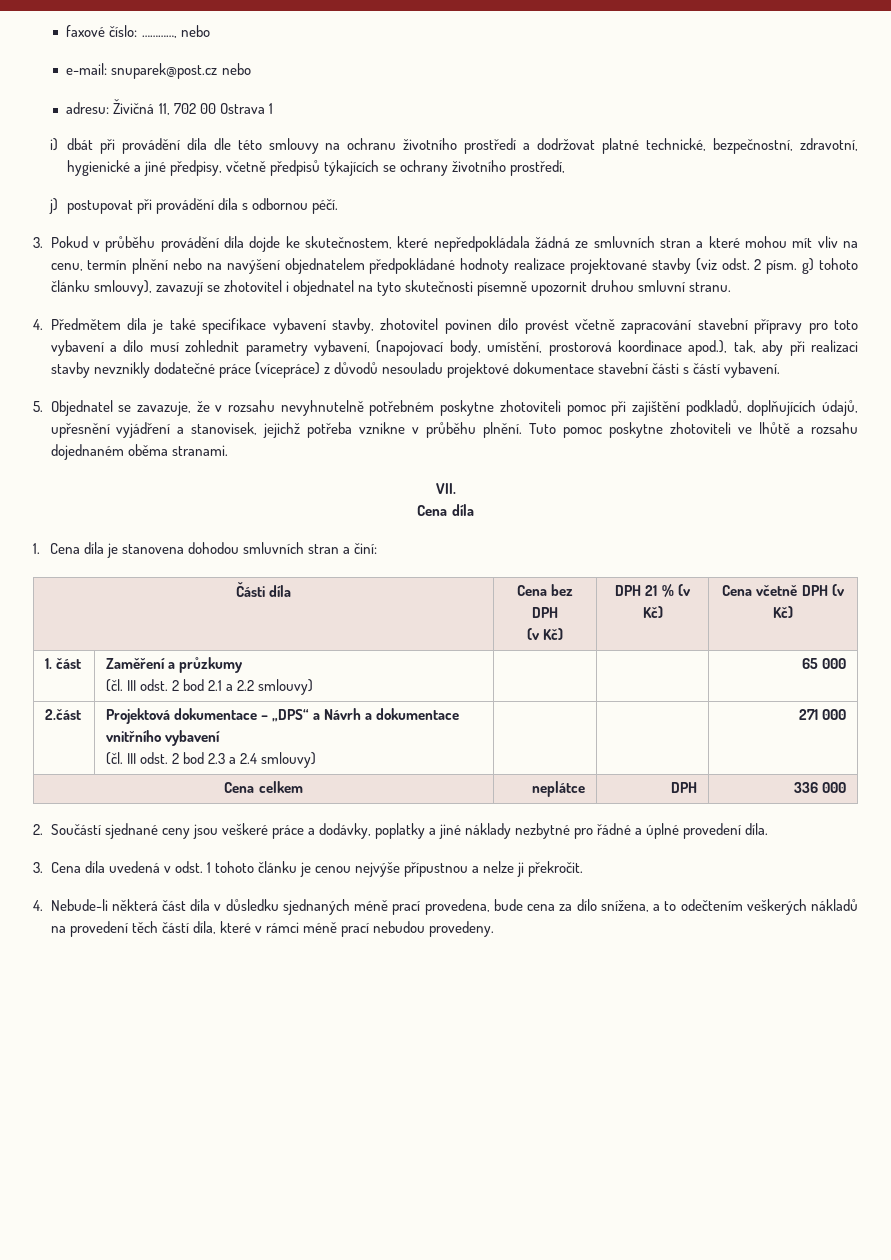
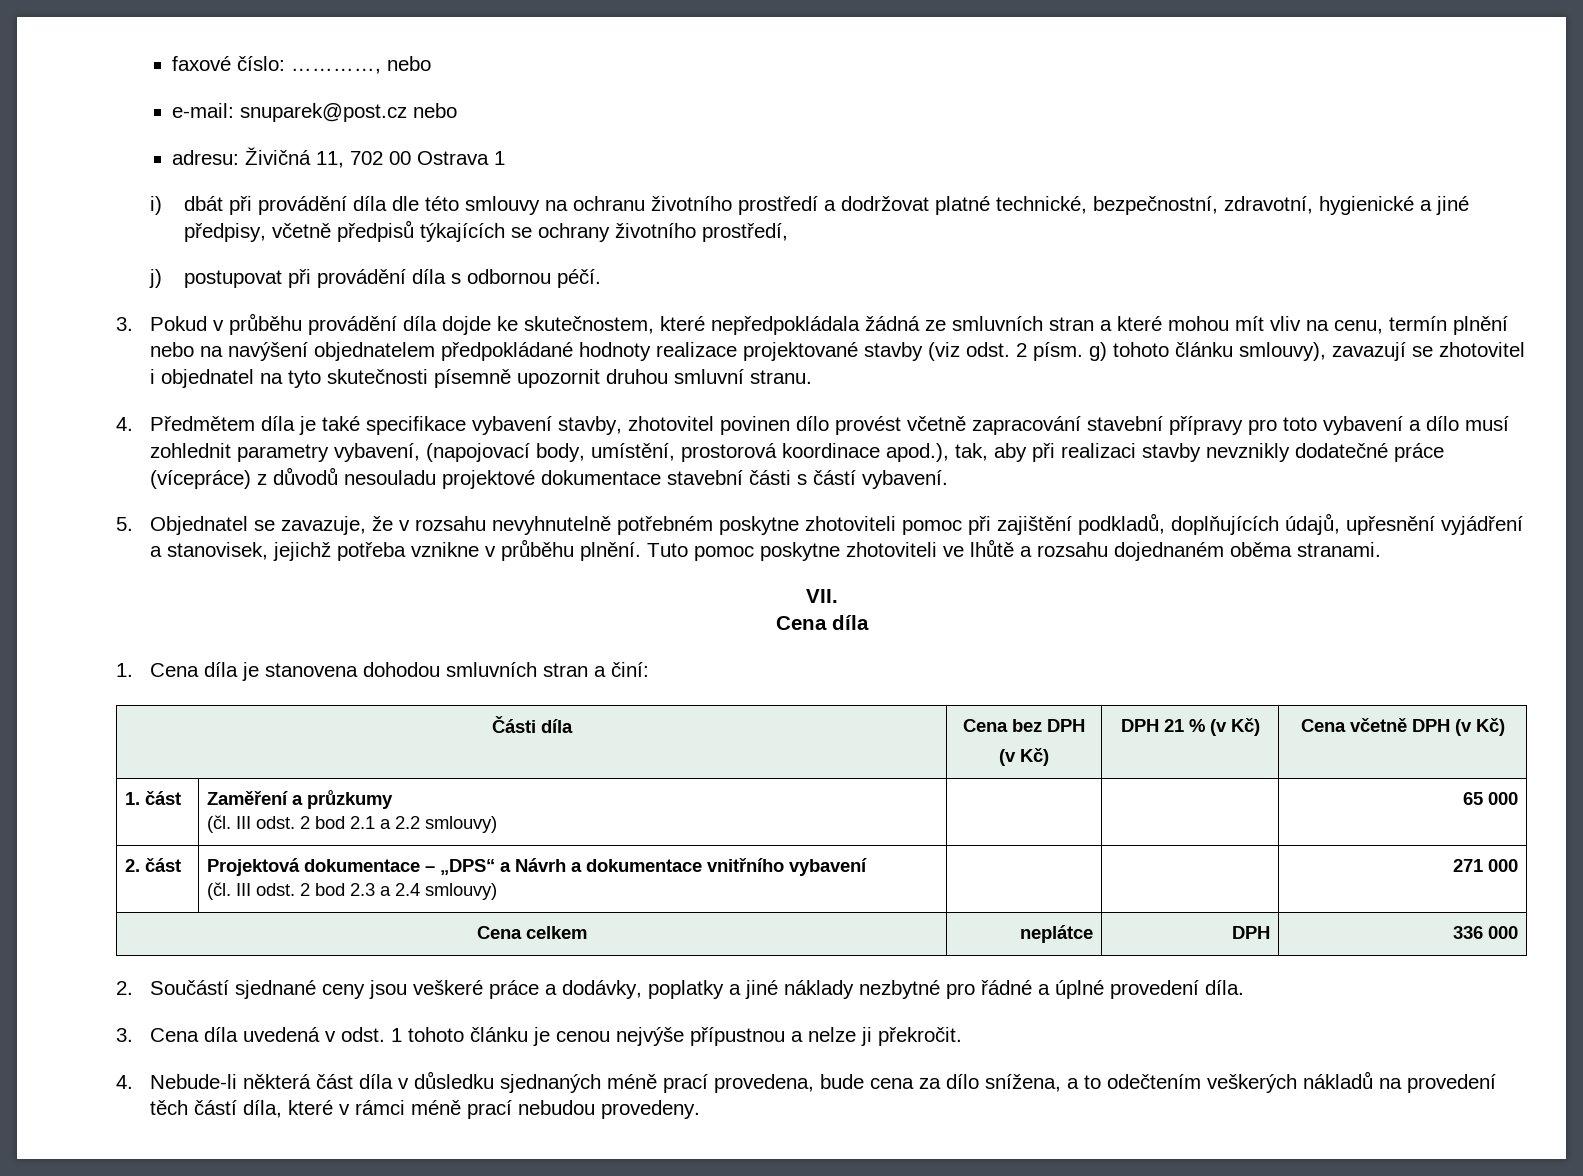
- 2.část | Projektová dokumentace – „DPS“ a Návrh a dokumentace vnitřního vybavení
+ 2. část | Projektová dokumentace – „DPS“ a Návrh a dokumentace vnitřního vybavení

